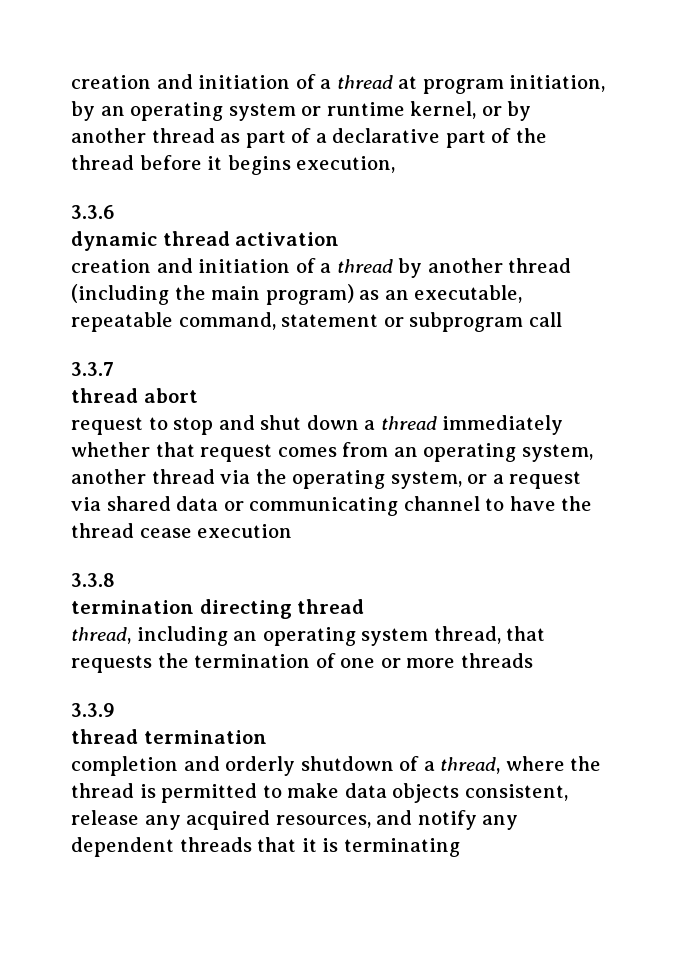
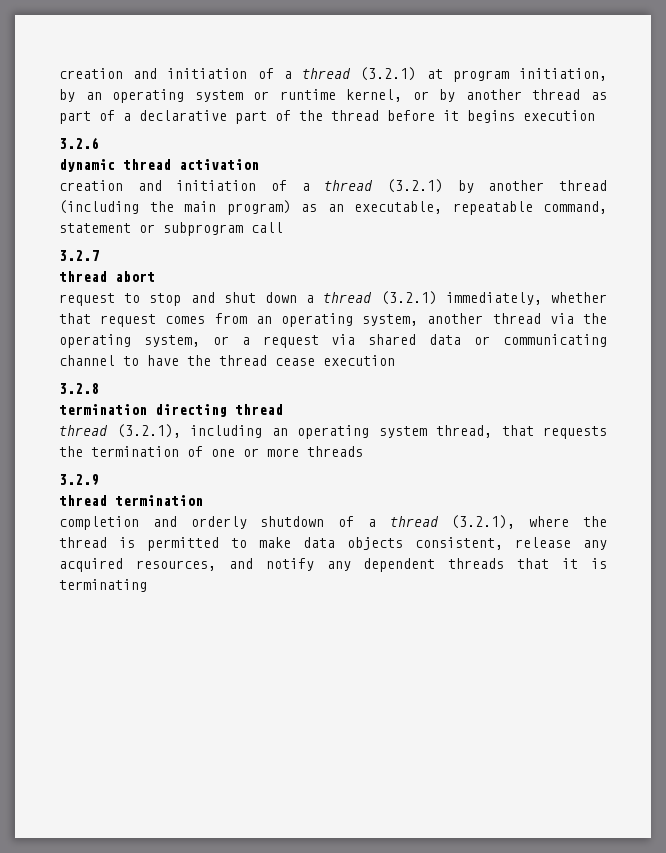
- creation and initiation of a thread at program initiation, by an operating system or runtime kernel, or by another thread as part of a declarative part of the thread before it begins execution,
- 3.3.6
+ creation and initiation of a thread (3.2.1) at program initiation, by an operating system or runtime kernel, or by another thread as part of a declarative part of the thread before it begins execution
+ 3.2.6
- creation and initiation of a thread by another thread (including the main program) as an executable, repeatable command, statement or subprogram call
+ creation and initiation of a thread (3.2.1) by another thread (including the main program) as an executable, repeatable command, statement or subprogram call
- 3.3.7
+ 3.2.7
- request to stop and shut down a thread immediately whether that request comes from an operating system, another thread via the operating system, or a request via shared data or communicating channel to have the thread cease execution
+ request to stop and shut down a thread (3.2.1) immediately, whether that request comes from an operating system, another thread via the operating system, or a request via shared data or communicating channel to have the thread cease execution
- 3.3.8
+ 3.2.8
- thread, including an operating system thread, that requests the termination of one or more threads
+ thread (3.2.1), including an operating system thread, that requests the termination of one or more threads
- 3.3.9
+ 3.2.9
- completion and orderly shutdown of a thread, where the thread is permitted to make data objects consistent, release any acquired resources, and notify any dependent threads that it is terminating
+ completion and orderly shutdown of a thread (3.2.1), where the thread is permitted to make data objects consistent, release any acquired resources, and notify any dependent threads that it is terminating

